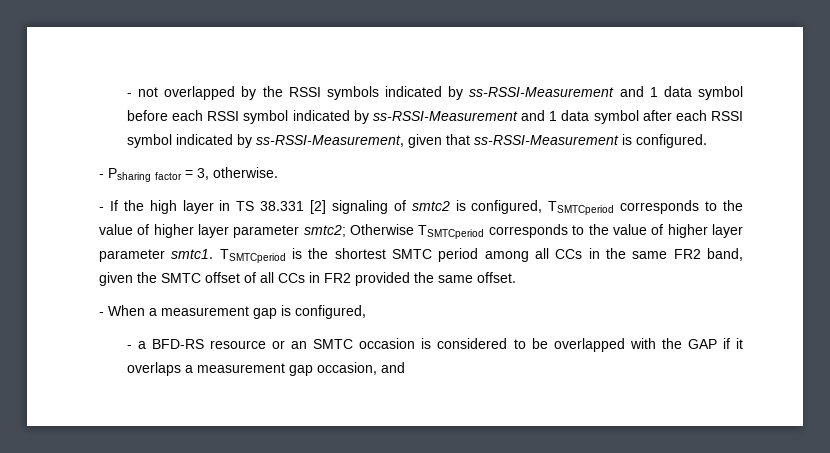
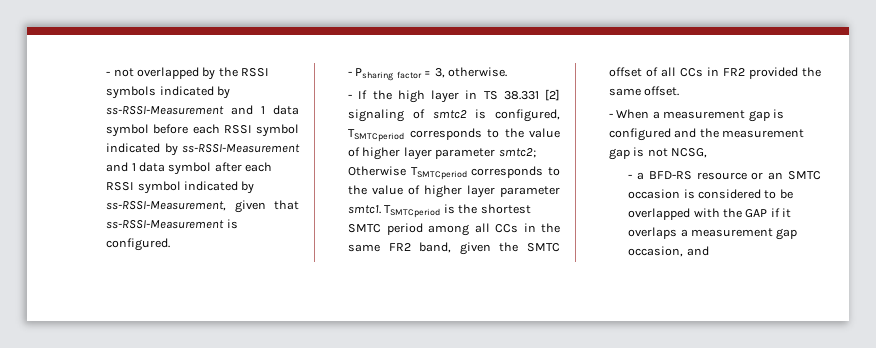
- - When a measurement gap is configured,
+ - When a measurement gap is configured and the measurement gap is not NCSG,

